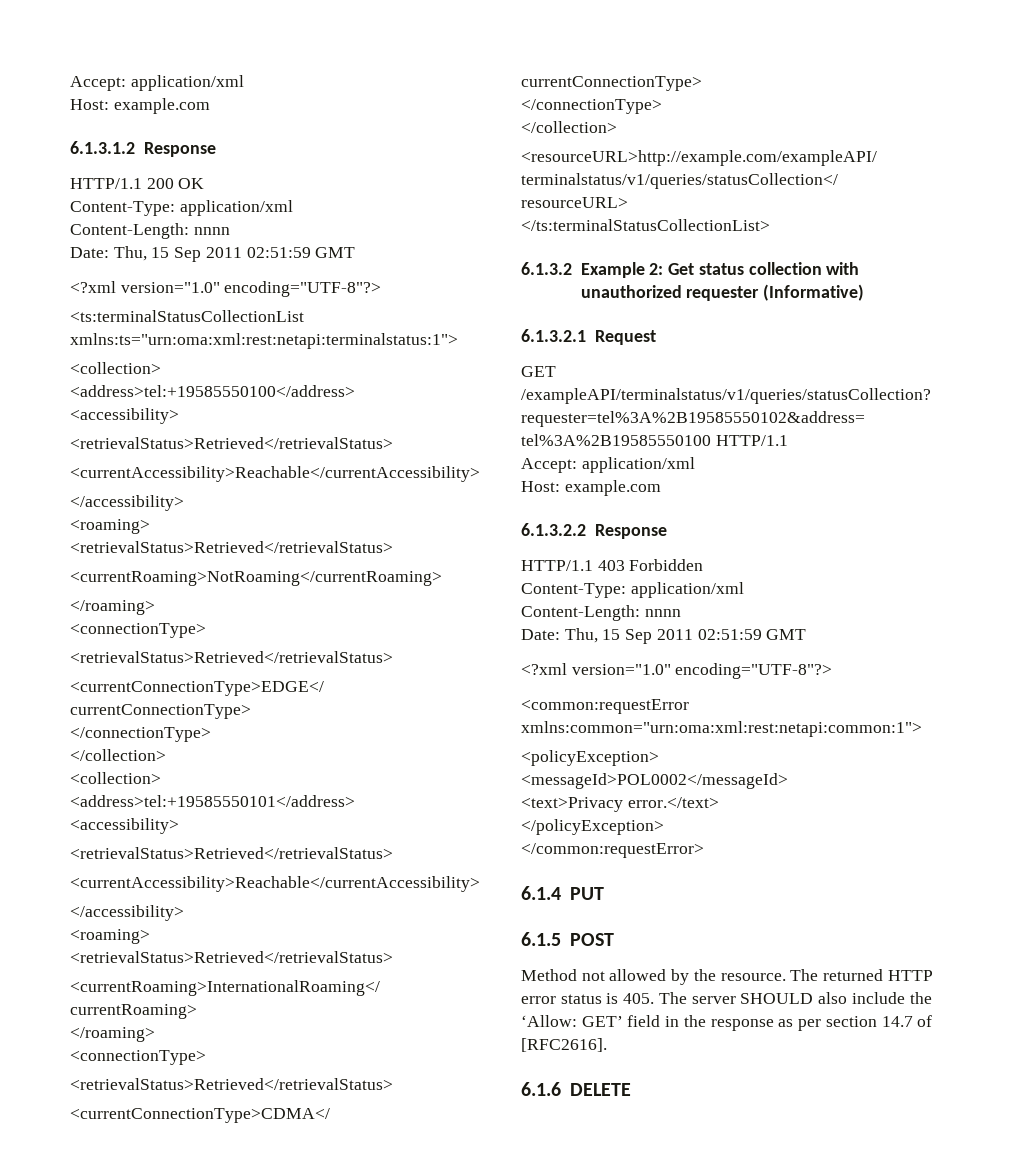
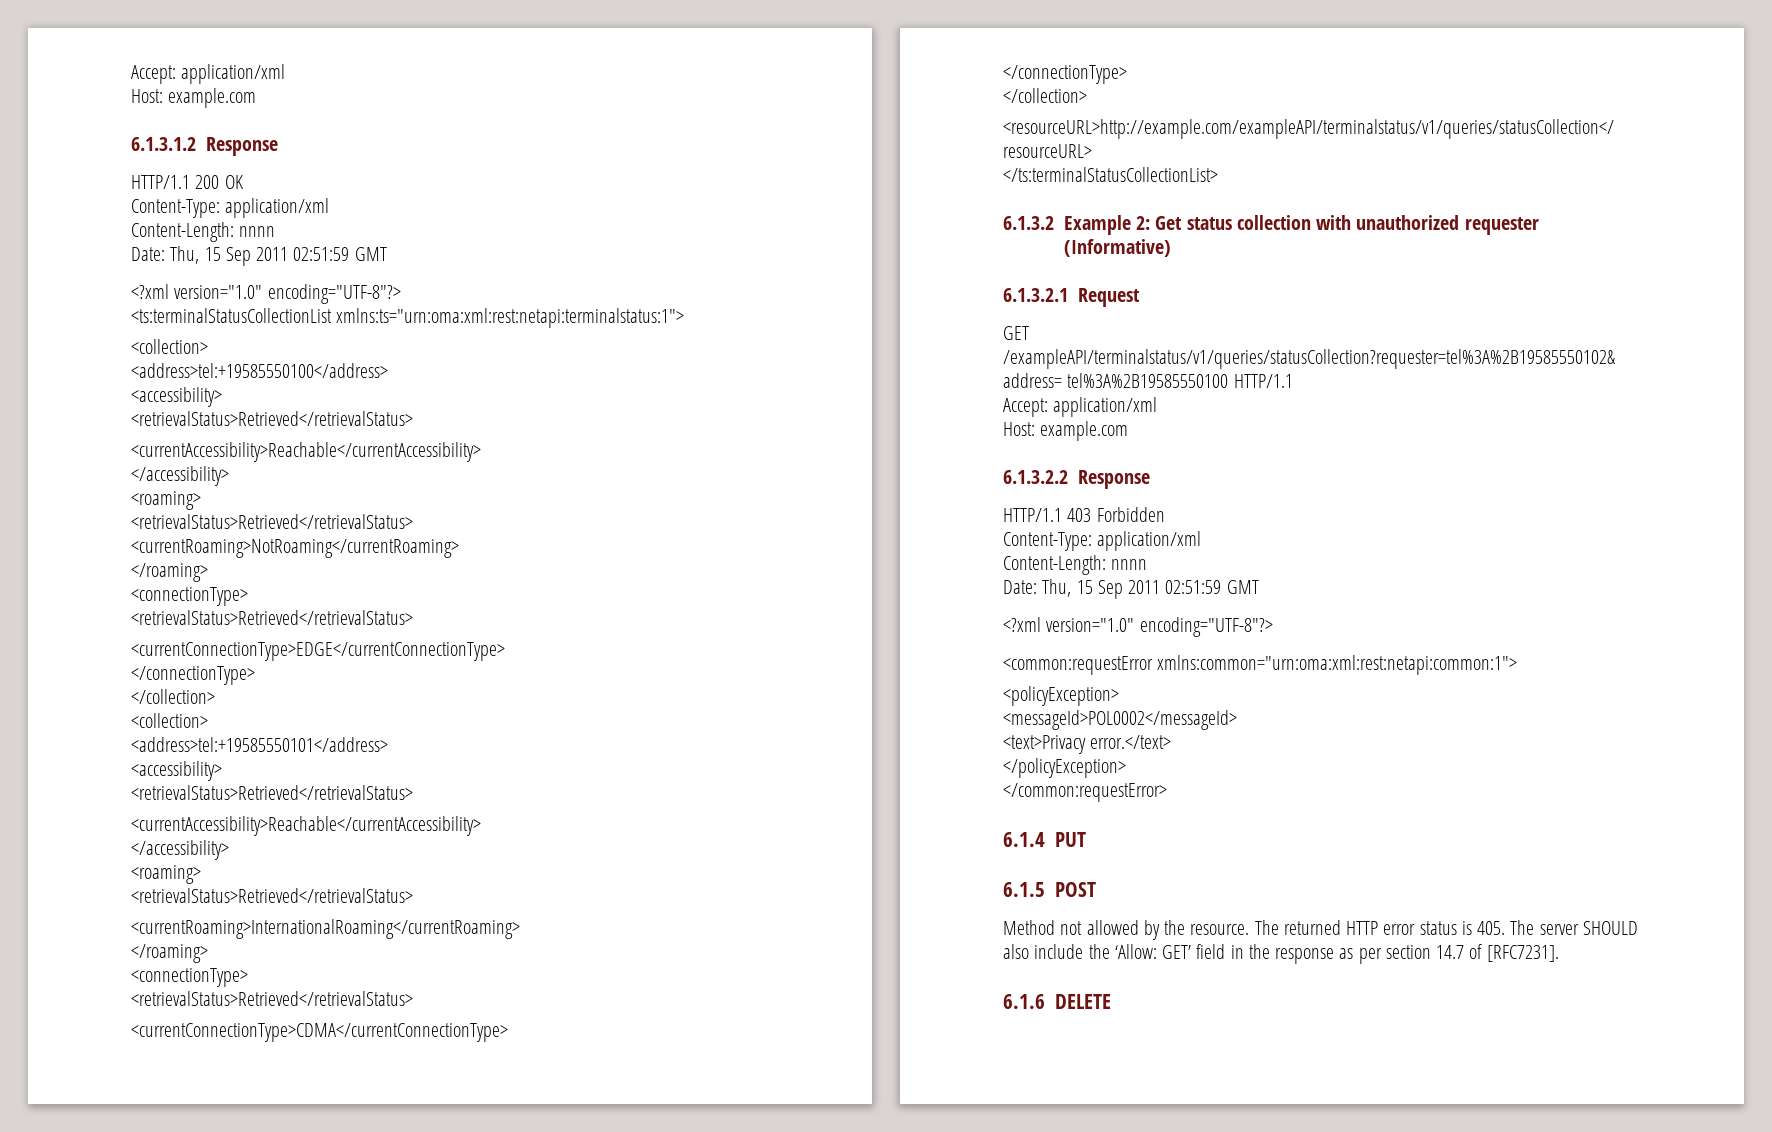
- The returned HTTP error status is 405. The server SHOULD also include the ‘Allow: GET’ field in the response as per section 14.7 of [RFC2616].
+ The returned HTTP error status is 405. The server SHOULD also include the ‘Allow: GET’ field in the response as per section 14.7 of [RFC7231].

